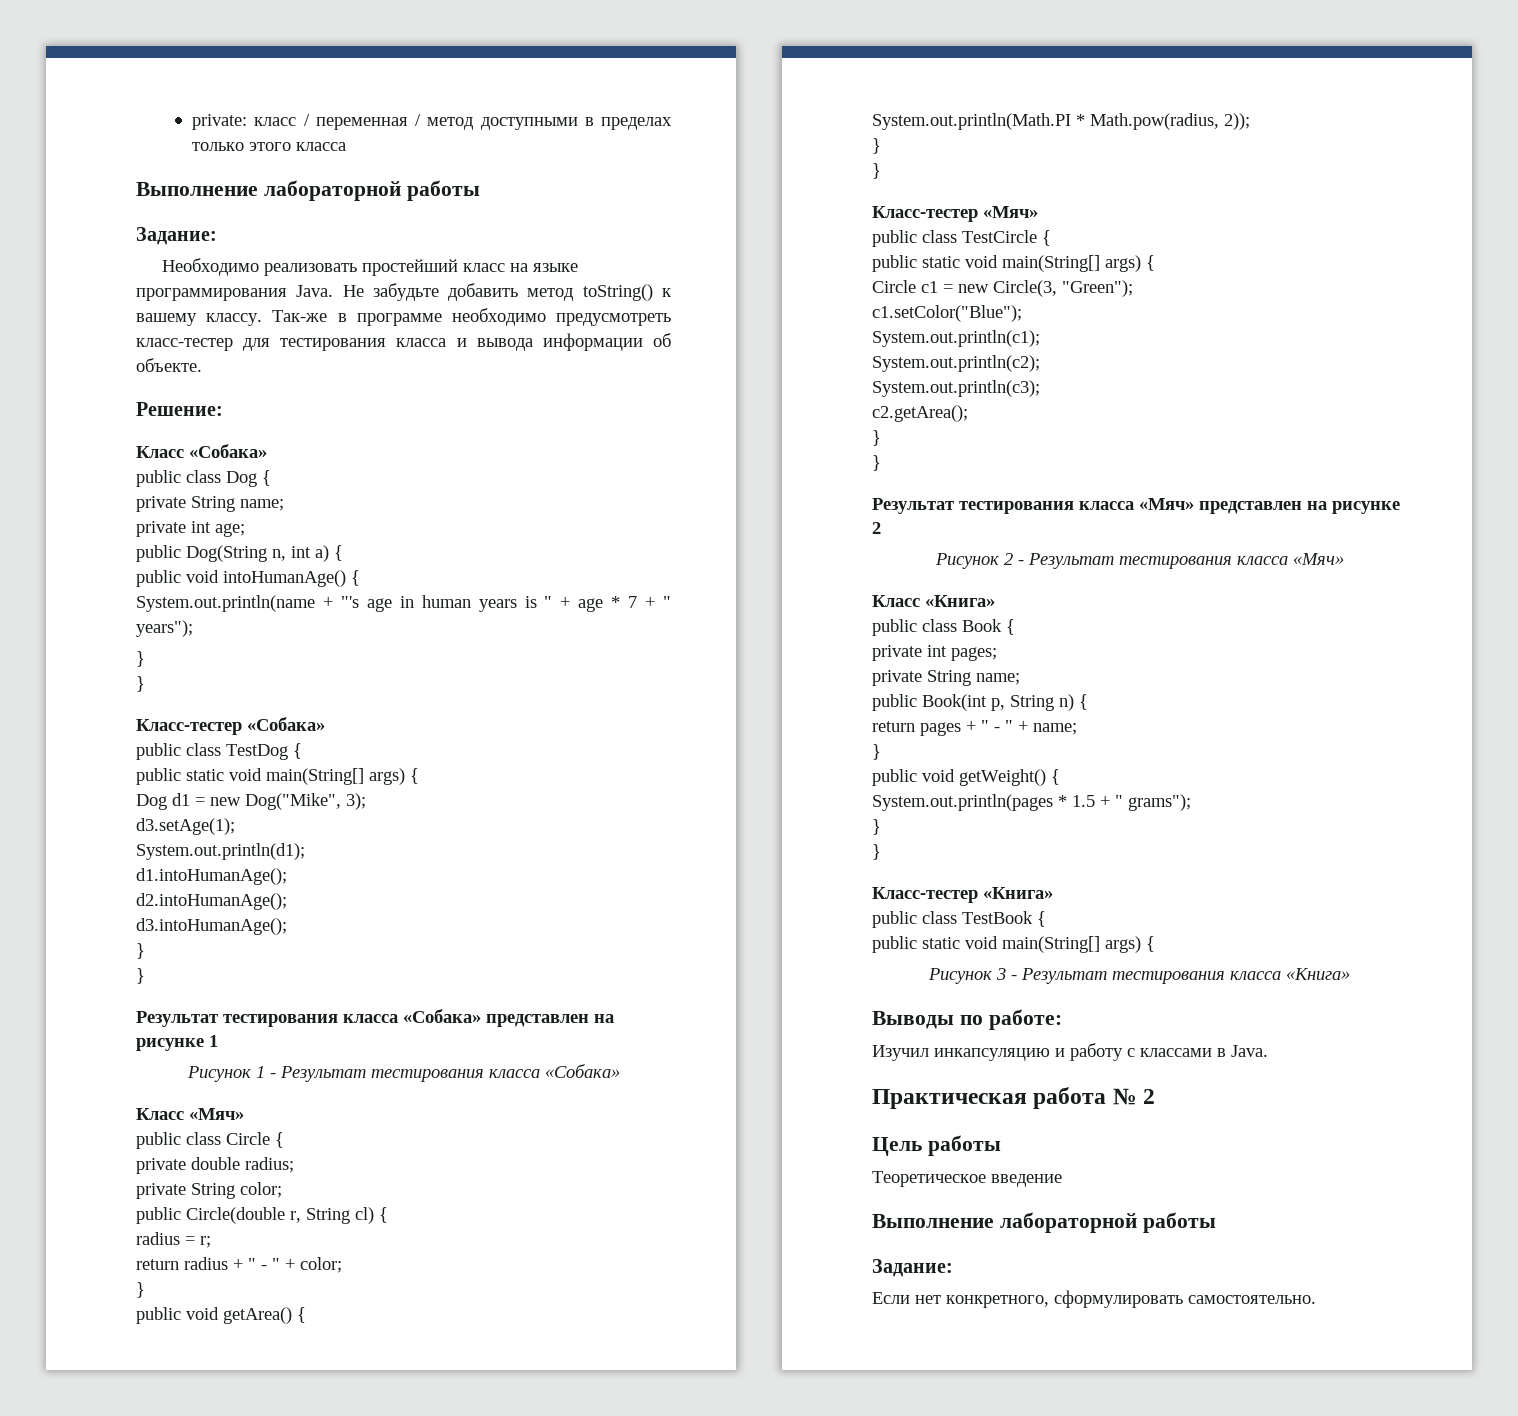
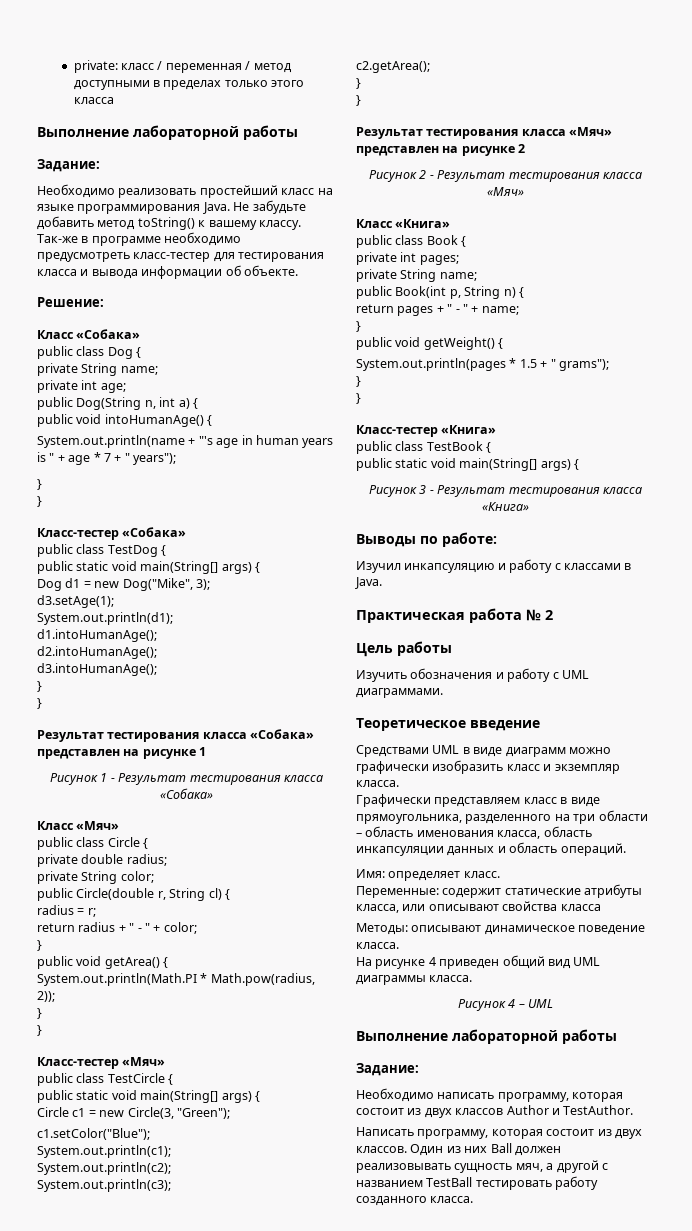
+ Изучить обозначения и работу с UML диаграммами.
  Теоретическое введение
+ Средствами UML в виде диаграмм можно графически изобразить класс и экземпляр класса.
+ Графически представляем класс в виде прямоугольника, разделенного на три области – область именования класса, область инкапсуляции данных и область операций.
+ Имя: определяет класс.
+ Переменные: содержит статические атрибуты класса, или описывают свойства класса
+ Методы: описывают динамическое поведение класса.
+ На рисунке 4 приведен общий вид UML диаграммы класса.
+ Рисунок 4 – UML
  Выполнение лабораторной работы
  Задание:
- Если нет конкретного, сформулировать самостоятельно.
+ Необходимо написать программу, которая состоит из двух классов Author и TestAuthor.
+ Написать программу, которая состоит из двух классов. Один из них Ball должен реализовывать сущность мяч, а другой с названием TestBall тестировать работу созданного класса.

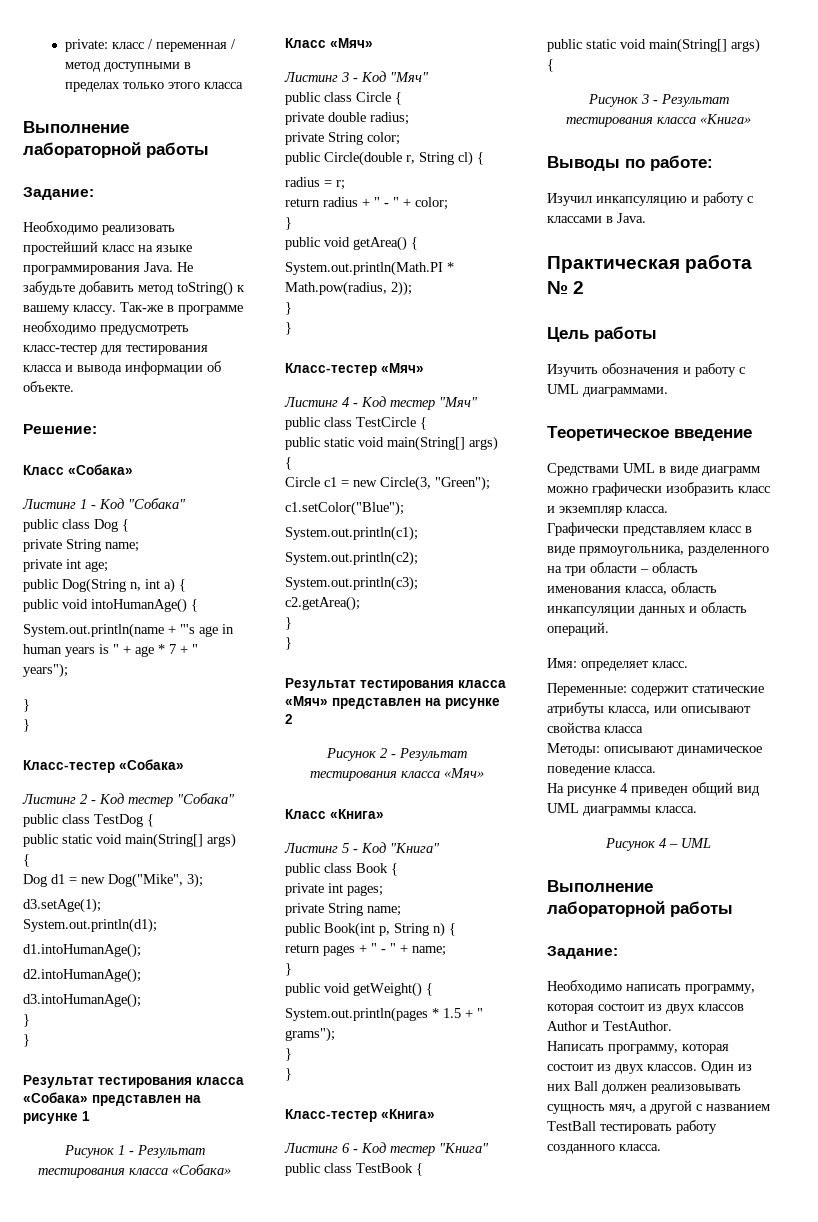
+ Листинг 1 - Код "Собака"
+ Листинг 2 - Код тестер "Собака"
+ Листинг 3 - Код "Мяч"
+ Листинг 4 - Код тестер "Мяч"
+ Листинг 5 - Код "Книга"
+ Листинг 6 - Код тестер "Книга"

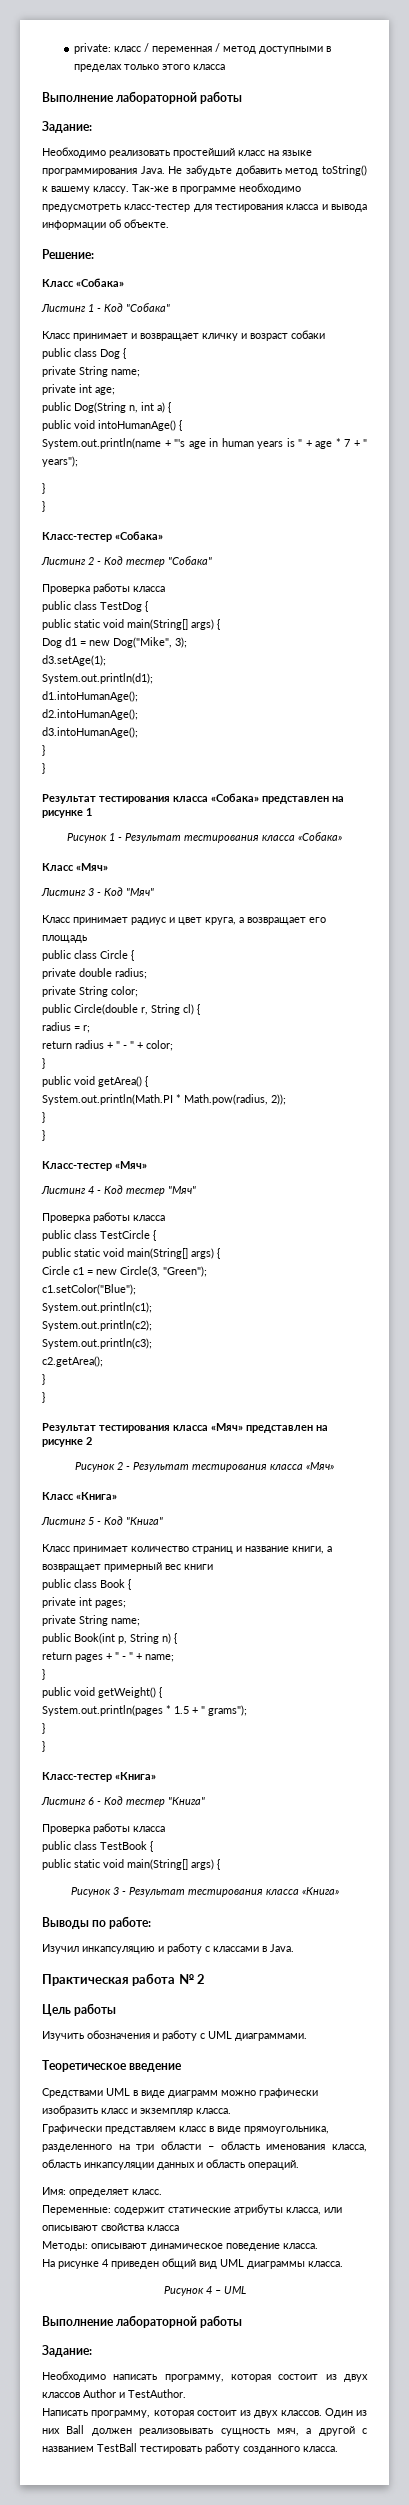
+ Класс принимает и возвращает кличку и возраст собаки
  Листинг 2 - Код тестер "Собака"
+ Проверка работы класса
+ Класс принимает радиус и цвет круга, а возвращает его площадь
  Листинг 4 - Код тестер "Мяч"
+ Проверка работы класса
+ Класс принимает количество страниц и название книги, а возвращает примерный вес книги
  Листинг 6 - Код тестер "Книга"
+ Проверка работы класса

